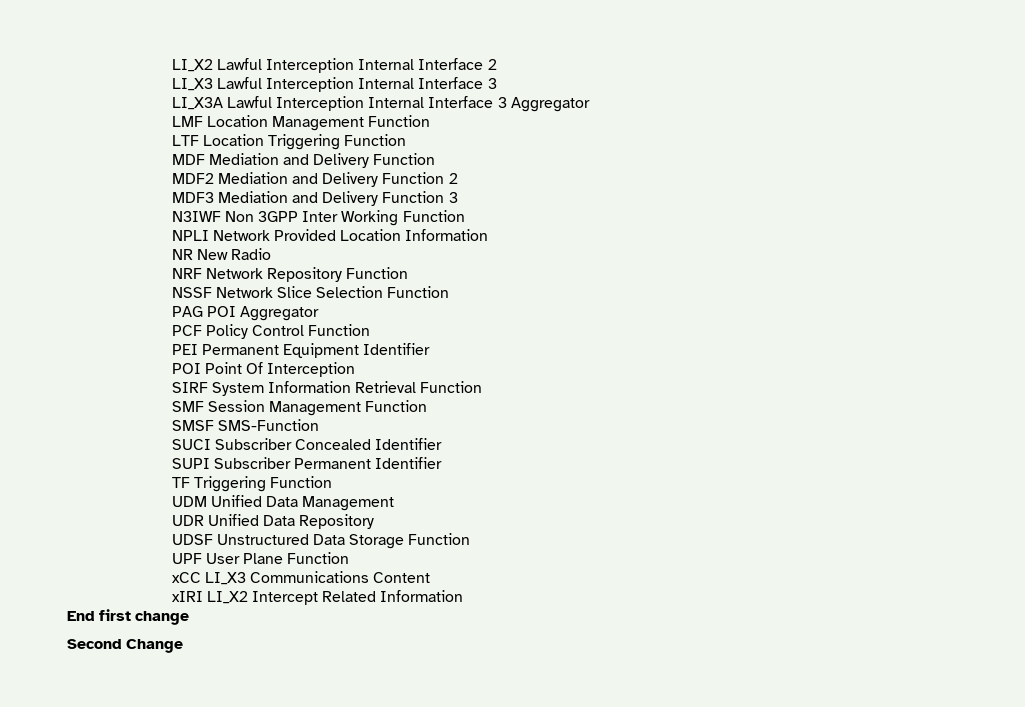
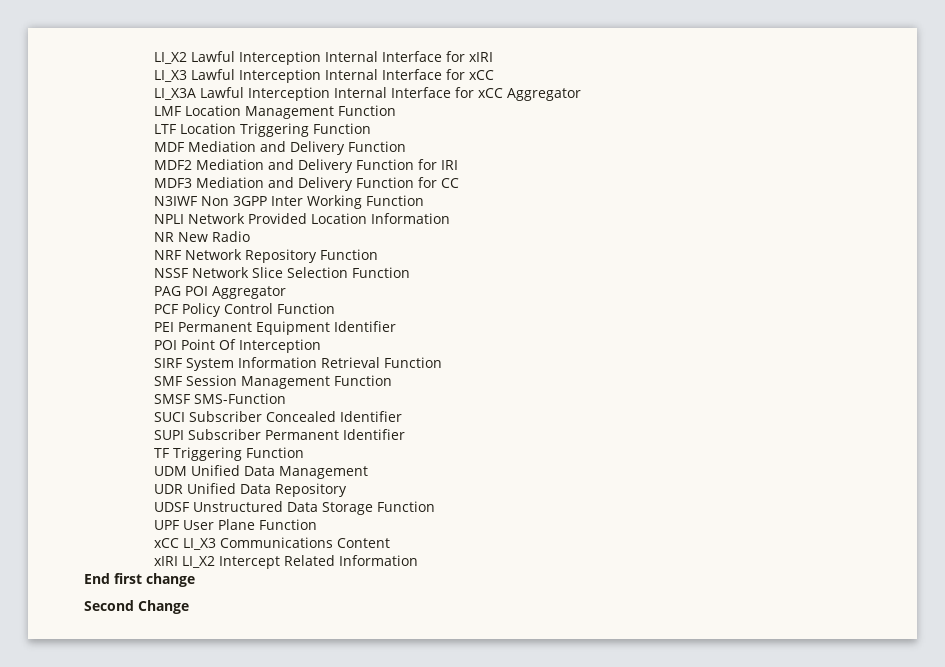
- LI_X2 Lawful Interception Internal Interface 2
+ LI_X2 Lawful Interception Internal Interface for xIRI
- LI_X3 Lawful Interception Internal Interface 3
+ LI_X3 Lawful Interception Internal Interface for xCC
- LI_X3A Lawful Interception Internal Interface 3 Aggregator
+ LI_X3A Lawful Interception Internal Interface for xCC Aggregator
- MDF2 Mediation and Delivery Function 2
+ MDF2 Mediation and Delivery Function for IRI
- MDF3 Mediation and Delivery Function 3
+ MDF3 Mediation and Delivery Function for CC

